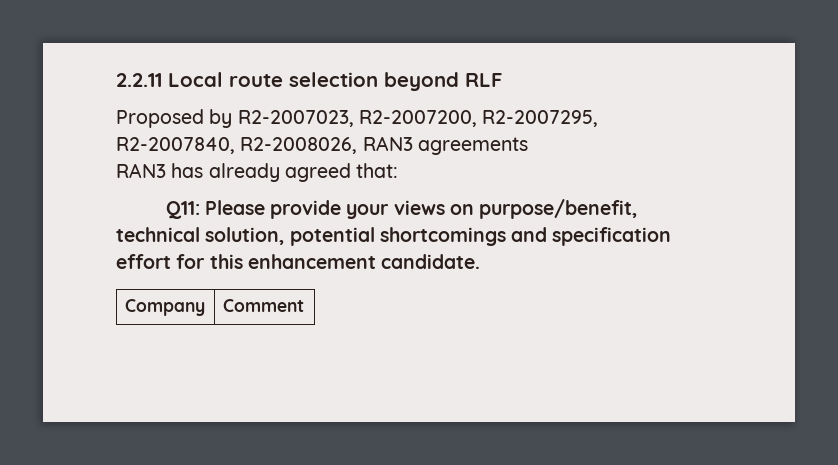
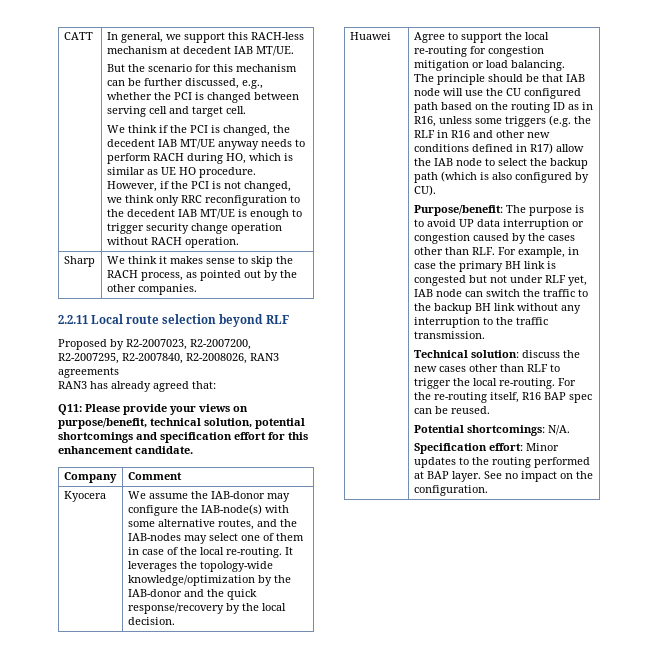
+ CATT | In general, we support this RACH-less mechanism at decedent IAB MT/UE.
+ But the scenario for this mechanism can be further discussed, e.g., whether the PCI is changed between serving cell and target cell.
+ We think if the PCI is changed, the decedent IAB MT/UE anyway needs to perform RACH during HO, which is similar as UE HO procedure. However, if the PCI is not changed, we think only RRC reconfiguration to the decedent IAB MT/UE is enough to trigger security change operation without RACH operation.
+ Sharp | We think it makes sense to skip the RACH process, as pointed out by the other companies.
+ Kyocera | We assume the IAB-donor may configure the IAB-node(s) with some alternative routes, and the IAB-nodes may select one of them in case of the local re-routing. It leverages the topology-wide knowledge/optimization by the IAB-donor and the quick response/recovery by the local decision.
+ Huawei | Agree to support the local re-routing for congestion mitigation or load balancing.
+ The principle should be that IAB node will use the CU configured path based on the routing ID as in R16, unless some triggers (e.g. the RLF in R16 and other new conditions defined in R17) allow the IAB node to select the backup path (which is also configured by CU).
+ Purpose/benefit: The purpose is to avoid UP data interruption or congestion caused by the cases other than RLF. For example, in case the primary BH link is congested but not under RLF yet, IAB node can switch the traffic to the backup BH link without any interruption to the traffic transmission.
+ Technical solution: discuss the new cases other than RLF to trigger the local re-routing. For the re-routing itself, R16 BAP spec can be reused.
+ Potential shortcomings: N/A.
+ Specification effort: Minor updates to the routing performed at BAP layer. See no impact on the configuration.

